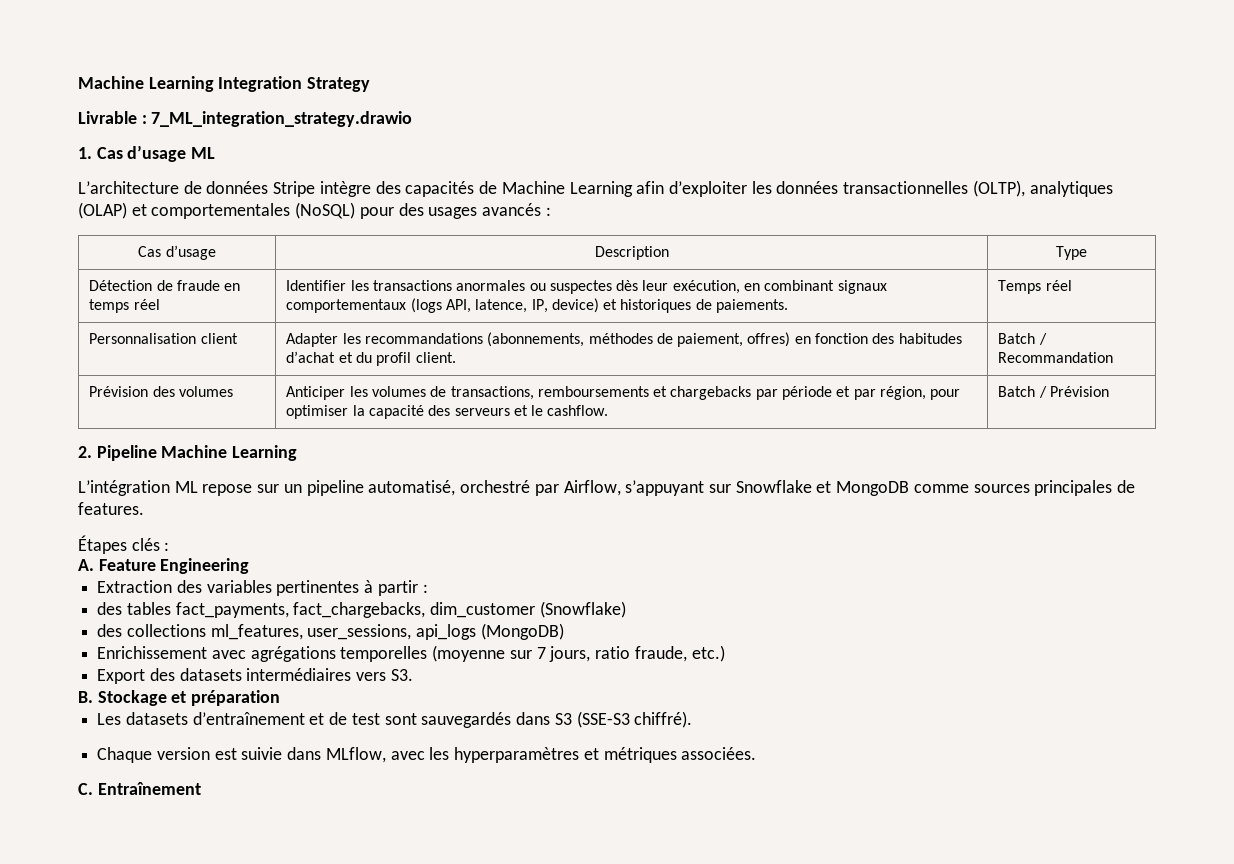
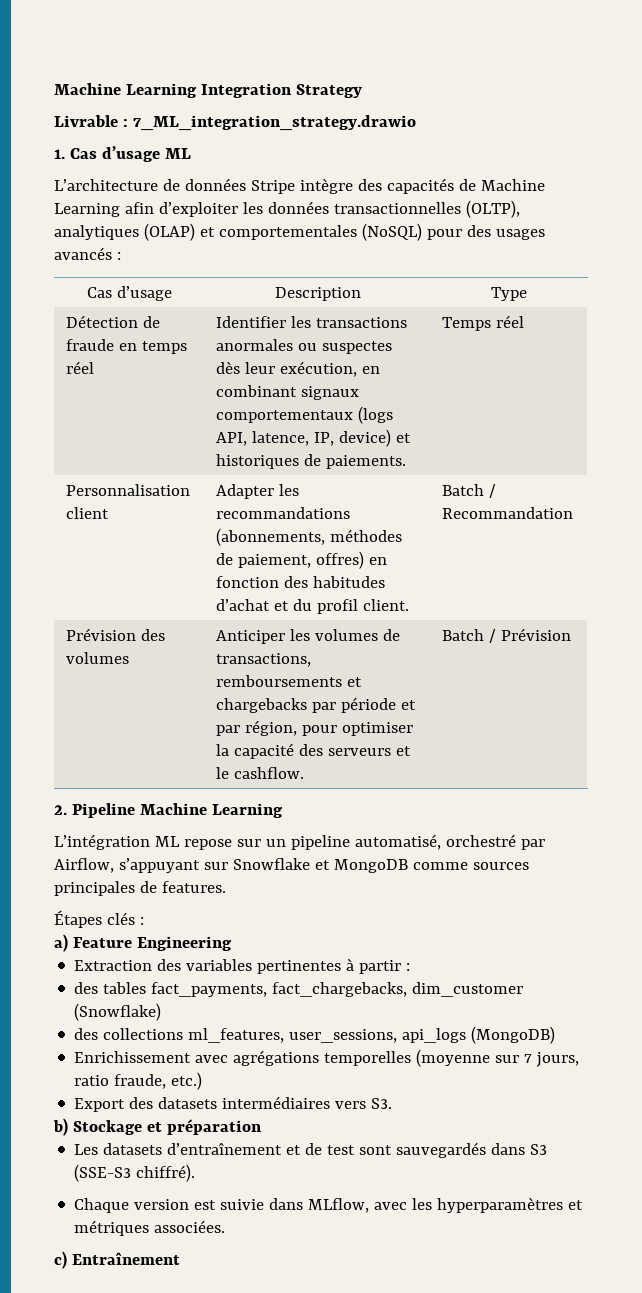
- A. Feature Engineering
+ a) Feature Engineering
- B. Stockage et préparation
+ b) Stockage et préparation
- C. Entraînement
+ c) Entraînement

